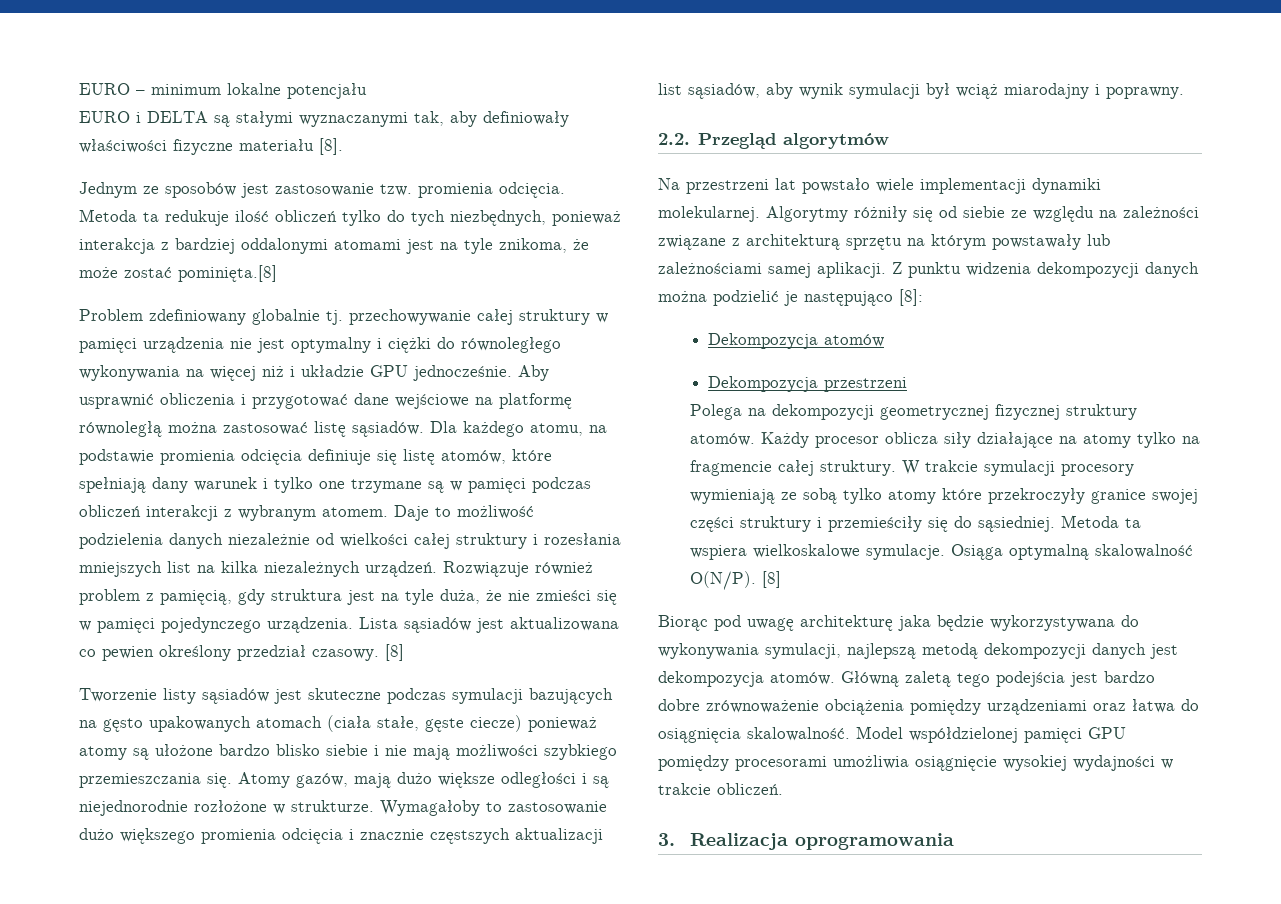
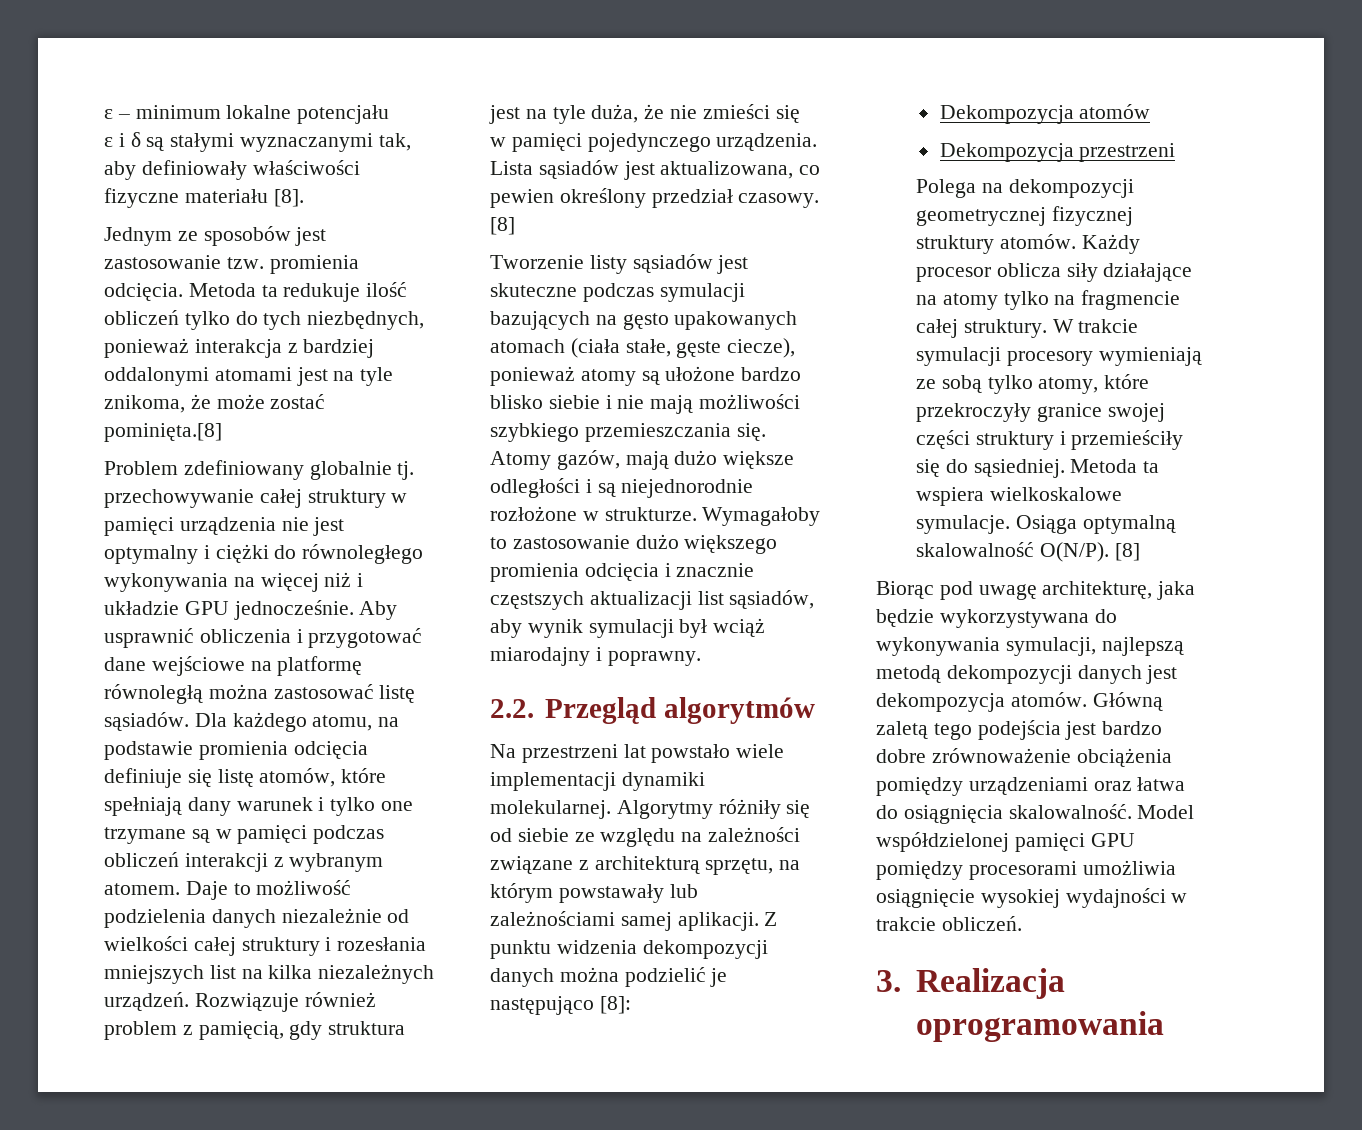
- EURO – minimum lokalne potencjału
+ ε – minimum lokalne potencjału
- EURO i DELTA są stałymi wyznaczanymi tak, aby definiowały właściwości fizyczne materiału [8].
+ ε i δ są stałymi wyznaczanymi tak, aby definiowały właściwości fizyczne materiału [8].
- Lista sąsiadów jest aktualizowana co pewien określony przedział czasowy.
+ Lista sąsiadów jest aktualizowana, co pewien określony przedział czasowy.
- Tworzenie listy sąsiadów jest skuteczne podczas symulacji bazujących na gęsto upakowanych atomach (ciała stałe, gęste ciecze) ponieważ atomy są ułożone bardzo blisko siebie i nie mają możliwości szybkiego przemieszczania się.
+ Tworzenie listy sąsiadów jest skuteczne podczas symulacji bazujących na gęsto upakowanych atomach (ciała stałe, gęste ciecze), ponieważ atomy są ułożone bardzo blisko siebie i nie mają możliwości szybkiego przemieszczania się.
- Algorytmy różniły się od siebie ze względu na zależności związane z architekturą sprzętu na którym powstawały lub zależnościami samej aplikacji.
+ Algorytmy różniły się od siebie ze względu na zależności związane z architekturą sprzętu, na którym powstawały lub zależnościami samej aplikacji.
- W trakcie symulacji procesory wymieniają ze sobą tylko atomy które przekroczyły granice swojej części struktury i przemieściły się do sąsiedniej.
+ W trakcie symulacji procesory wymieniają ze sobą tylko atomy, które przekroczyły granice swojej części struktury i przemieściły się do sąsiedniej.
- Biorąc pod uwagę architekturę jaka będzie wykorzystywana do wykonywania symulacji, najlepszą metodą dekompozycji danych jest dekompozycja atomów.
+ Biorąc pod uwagę architekturę, jaka będzie wykorzystywana do wykonywania symulacji, najlepszą metodą dekompozycji danych jest dekompozycja atomów.

